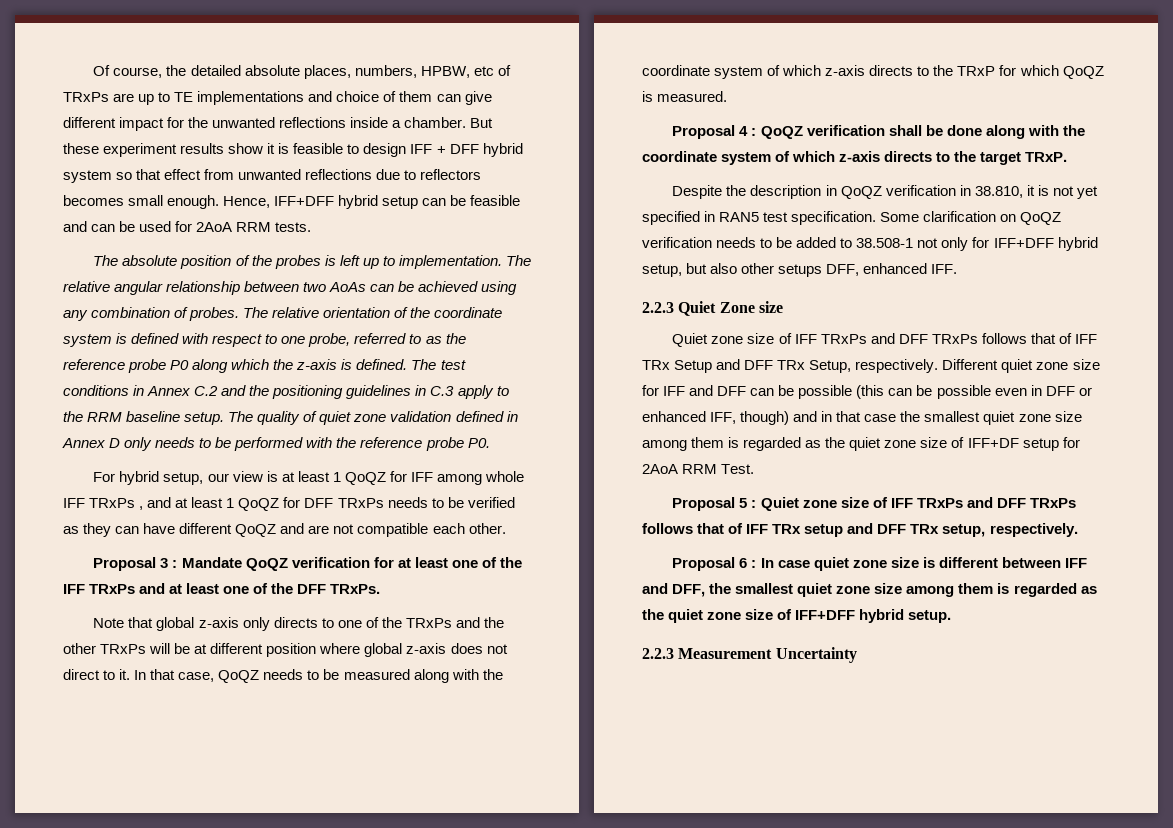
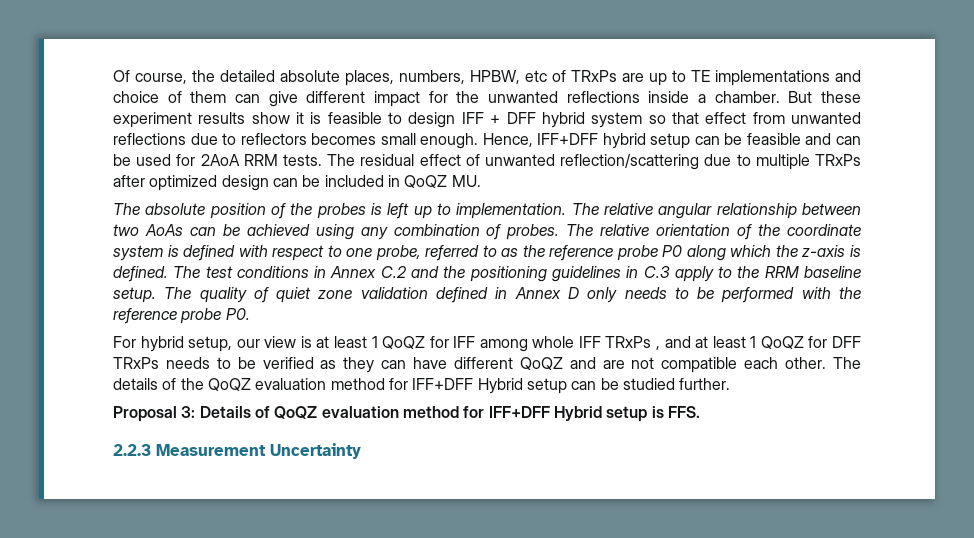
+ The residual effect of unwanted reflection/scattering due to multiple TRxPs after optimized design can be included in QoQZ MU.
- For hybrid setup, our view is at least 1 QoQZ for IFF among whole IFF TRxPs , and at least 1 QoQZ for DFF TRxPs needs to be verified as they can have different QoQZ and are not compatible each other.
- Proposal 3 : Mandate QoQZ verification for at least one of the IFF TRxPs and at least one of the DFF TRxPs.
- Note that global z-axis only directs to one of the TRxPs and the other TRxPs will be at different position where global z-axis does not direct to it. In that case, QoQZ needs to be measured along with the coordinate system of which z-axis directs to the TRxP for which QoQZ is measured.
- Proposal 4 : QoQZ verification shall be done along with the coordinate system of which z-axis directs to the target TRxP.
- Despite the description in QoQZ verification in 38.810, it is not yet specified in RAN5 test specification. Some clarification on QoQZ verification needs to be added to 38.508-1 not only for IFF+DFF hybrid setup, but also other setups DFF, enhanced IFF.
- 2.2.3 Quiet Zone size
- Quiet zone size of IFF TRxPs and DFF TRxPs follows that of IFF TRx Setup and DFF TRx Setup, respectively. Different quiet zone size for IFF and DFF can be possible (this can be possible even in DFF or enhanced IFF, though) and in that case the smallest quiet zone size among them is regarded as the quiet zone size of IFF+DF setup for 2AoA RRM Test.
- Proposal 5 : Quiet zone size of IFF TRxPs and DFF TRxPs follows that of IFF TRx setup and DFF TRx setup, respectively.
- Proposal 6 : In case quiet zone size is different between IFF and DFF, the smallest quiet zone size among them is regarded as the quiet zone size of IFF+DFF hybrid setup.
+ For hybrid setup, our view is at least 1 QoQZ for IFF among whole IFF TRxPs , and at least 1 QoQZ for DFF TRxPs needs to be verified as they can have different QoQZ and are not compatible each other. The details of the QoQZ evaluation method for IFF+DFF Hybrid setup can be studied further.
+ Proposal 3: Details of QoQZ evaluation method for IFF+DFF Hybrid setup is FFS.

